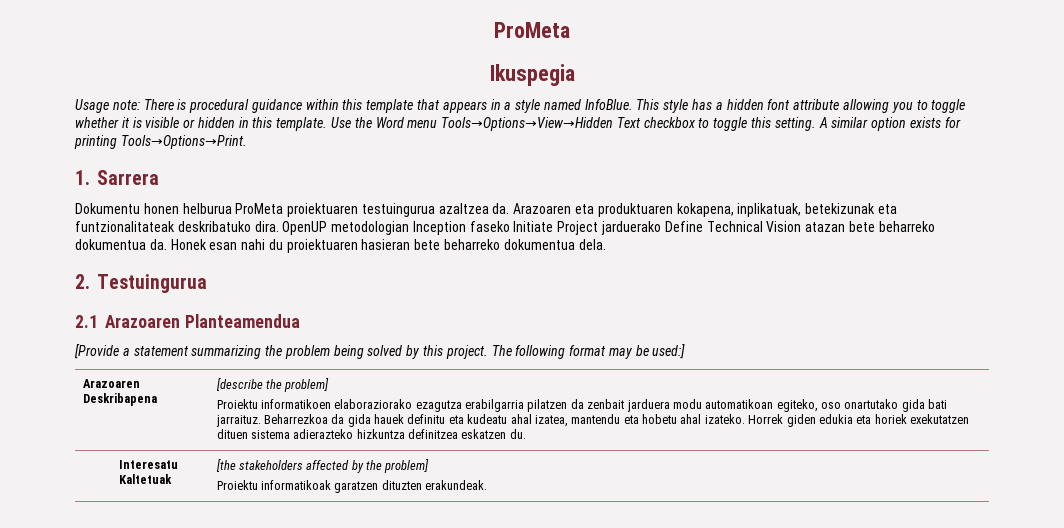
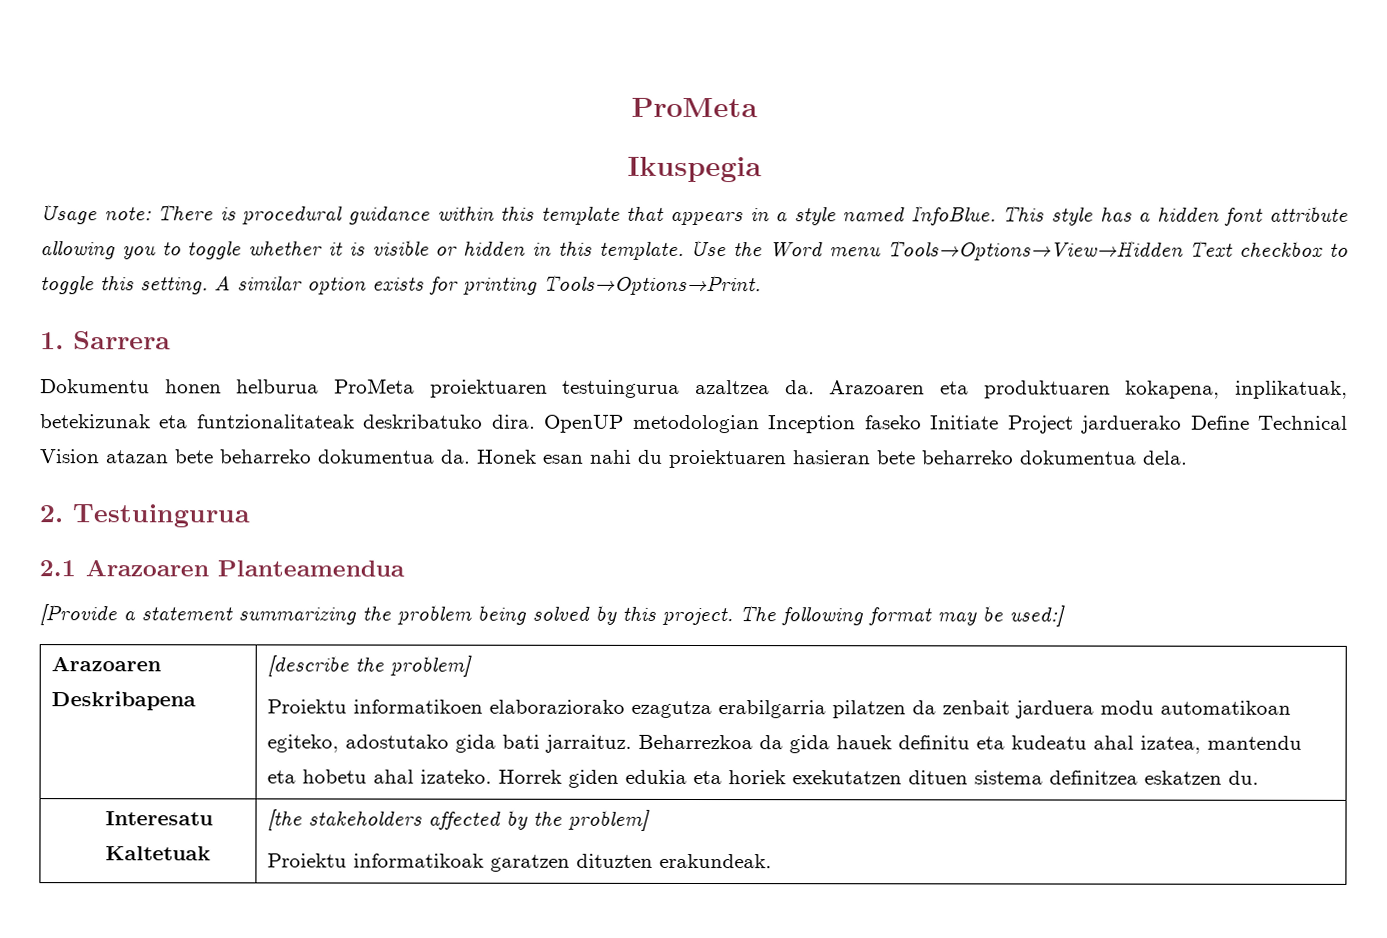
- Proiektu informatikoen elaboraziorako ezagutza erabilgarria pilatzen da zenbait jarduera modu automatikoan egiteko, oso onartutako gida bati jarraituz.
+ Proiektu informatikoen elaboraziorako ezagutza erabilgarria pilatzen da zenbait jarduera modu automatikoan egiteko, adostutako gida bati jarraituz.
- Horrek giden edukia eta horiek exekutatzen dituen sistema adierazteko hizkuntza definitzea eskatzen du.
+ Horrek giden edukia eta horiek exekutatzen dituen sistema definitzea eskatzen du.

